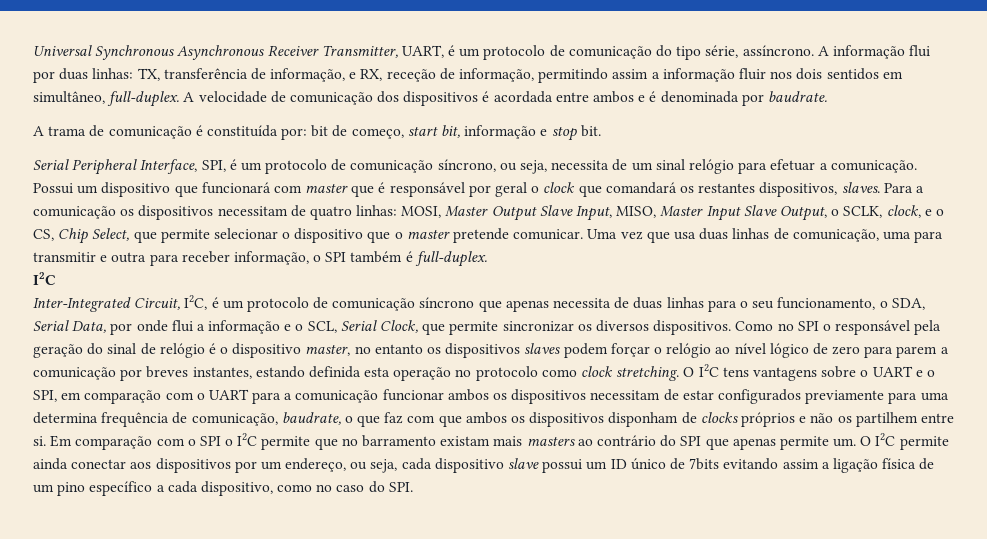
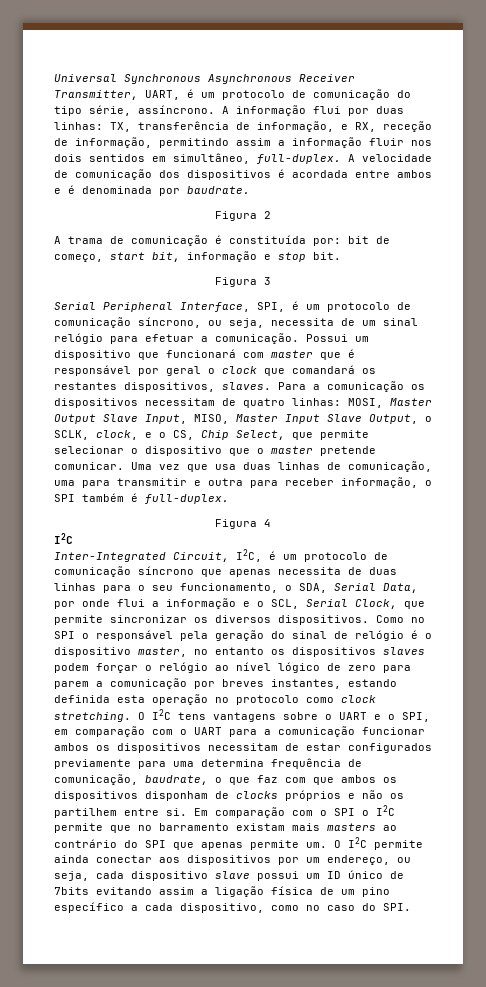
+ Figura 2
+ Figura 3
+ Figura 4

